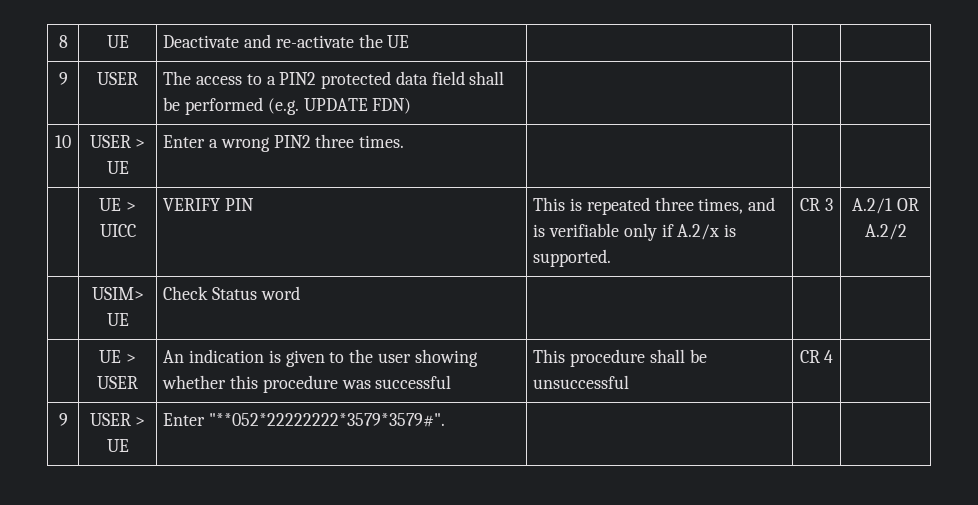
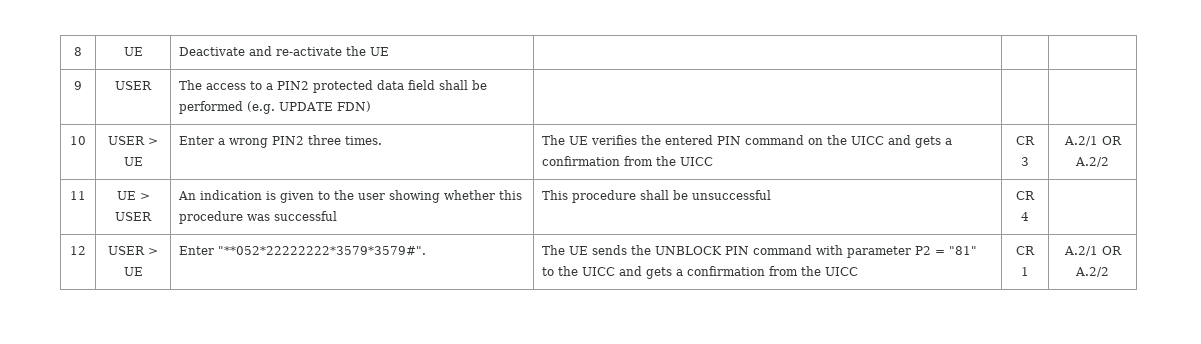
- 10 | USER > UE | Enter a wrong PIN2 three times. | | |
- | UE > UICC | VERIFY PIN | This is repeated three times, and is verifiable only if A.2/x is supported. | CR 3 | A.2/1 OR A.2/2
+ 10 | USER > UE | Enter a wrong PIN2 three times. | The UE verifies the entered PIN command on the UICC and gets a confirmation from the UICC | CR 3 | A.2/1 OR A.2/2
- | USIM> UE | Check Status word | | |
- | UE > USER | An indication is given to the user showing whether this procedure was successful | This procedure shall be unsuccessful | CR 4 |
+ 11 | UE > USER | An indication is given to the user showing whether this procedure was successful | This procedure shall be unsuccessful | CR 4 |
- 9 | USER > UE | Enter "**052*22222222*3579*3579#". | | |
+ 12 | USER > UE | Enter "**052*22222222*3579*3579#". | The UE sends the UNBLOCK PIN command with parameter P2 = "81" to the UICC and gets a confirmation from the UICC | CR 1 | A.2/1 OR A.2/2

